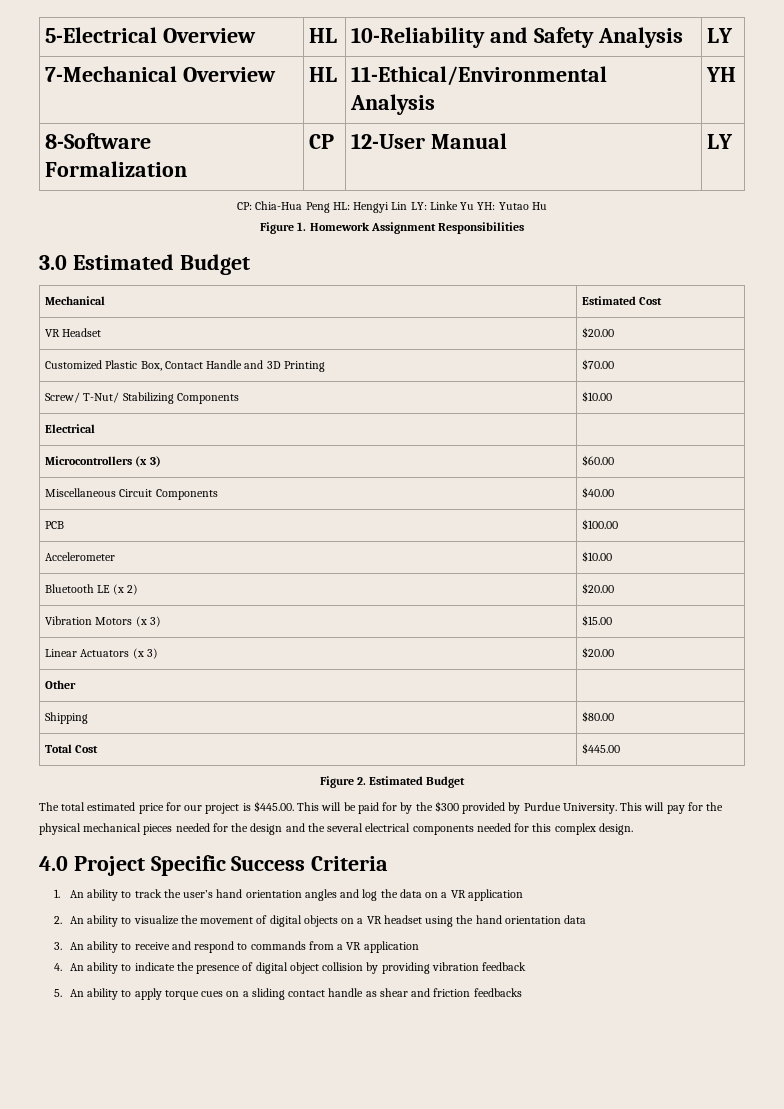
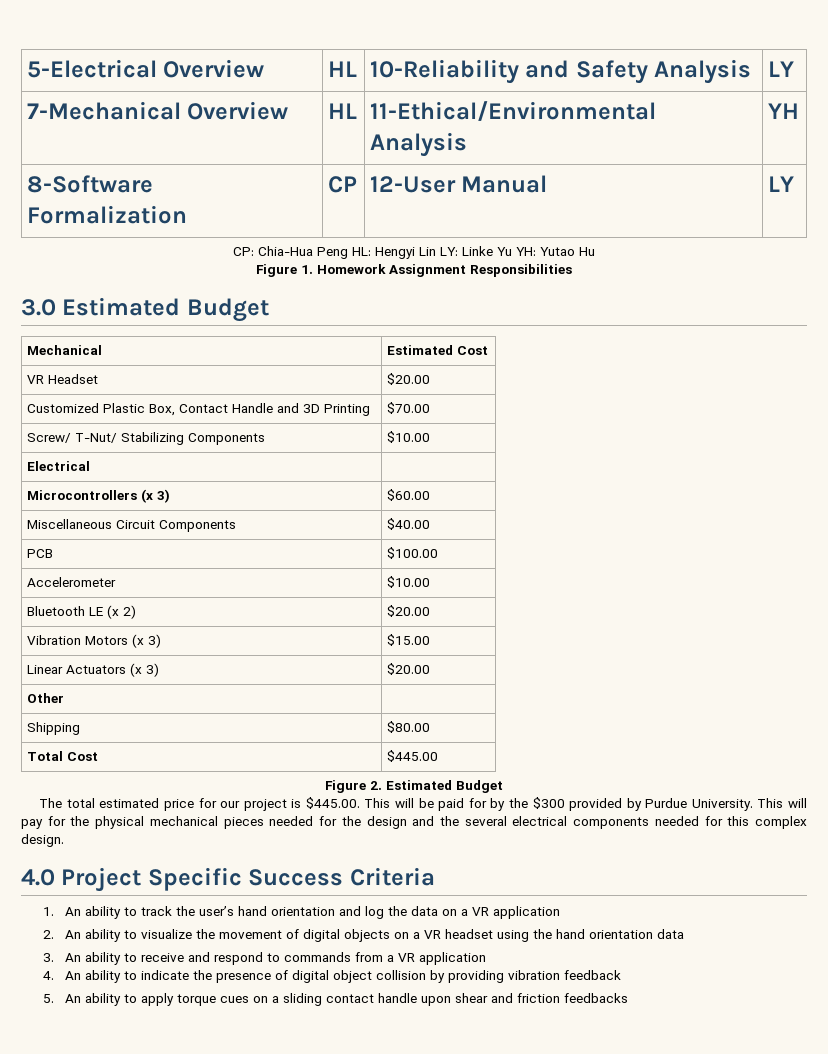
- 1. An ability to track the user’s hand orientation angles and log the data on a VR application
+ 1. An ability to track the user’s hand orientation and log the data on a VR application
- 5. An ability to apply torque cues on a sliding contact handle as shear and friction feedbacks
+ 5. An ability to apply torque cues on a sliding contact handle upon shear and friction feedbacks

